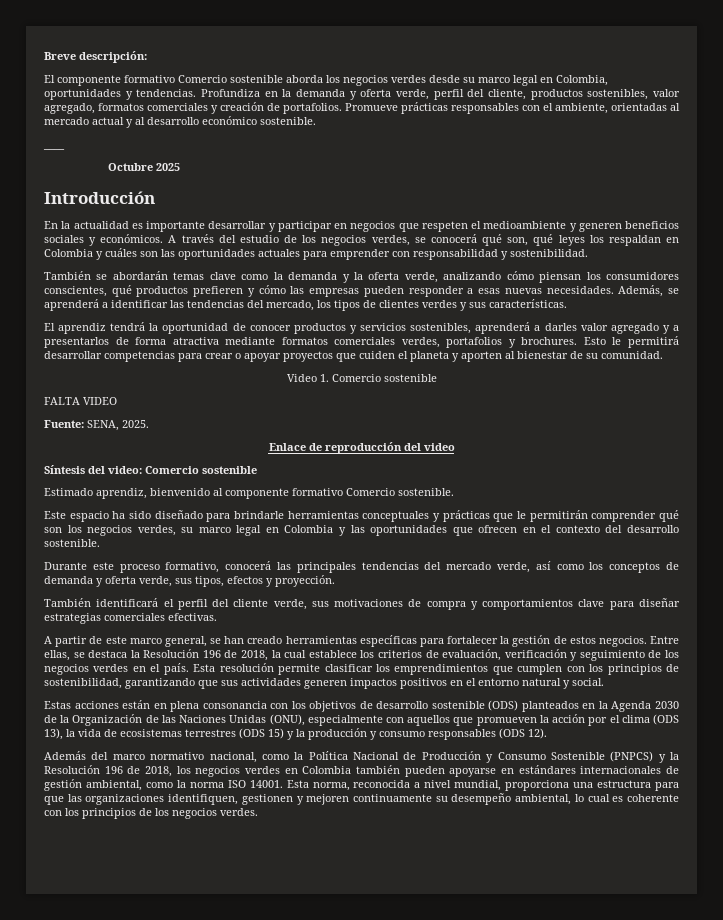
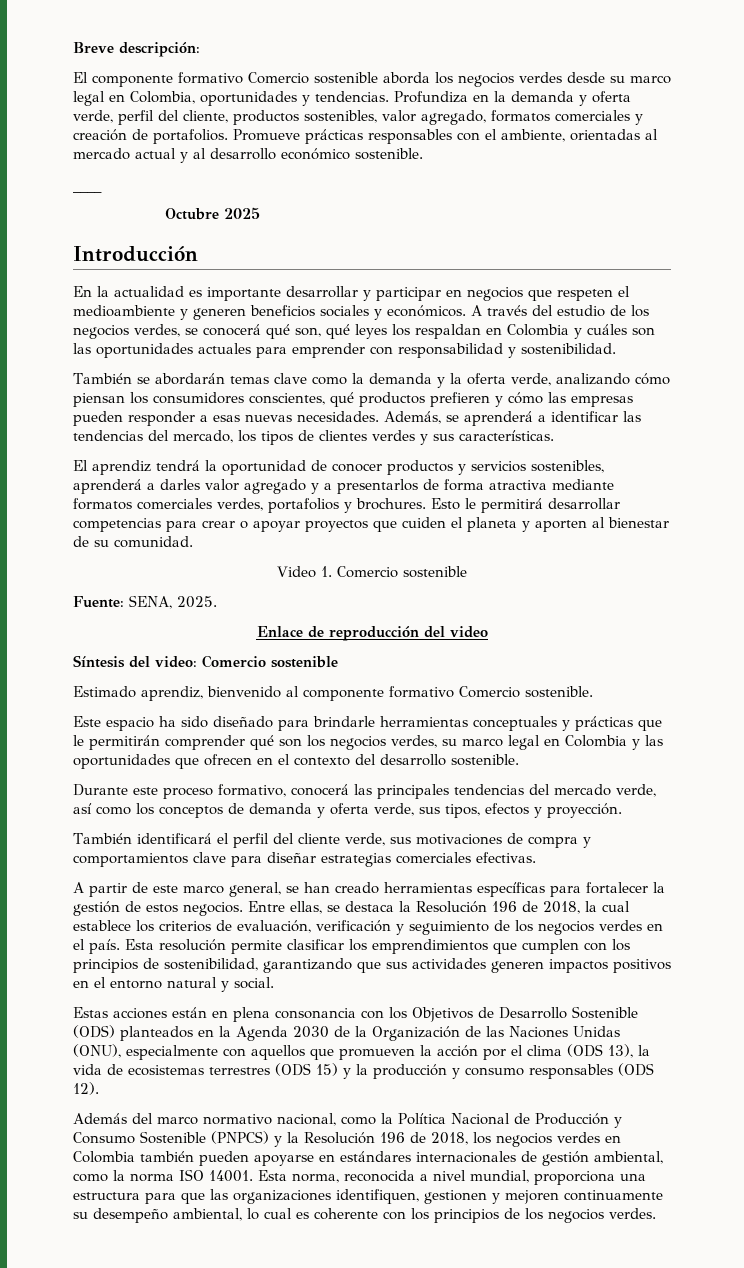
- FALTA VIDEO
- Estas acciones están en plena consonancia con los objetivos de desarrollo sostenible (ODS) planteados en la Agenda 2030 de la Organización de las Naciones Unidas (ONU), especialmente con aquellos que promueven la acción por el clima (ODS 13), la vida de ecosistemas terrestres (ODS 15) y la producción y consumo responsables (ODS 12).
+ Estas acciones están en plena consonancia con los Objetivos de Desarrollo Sostenible (ODS) planteados en la Agenda 2030 de la Organización de las Naciones Unidas (ONU), especialmente con aquellos que promueven la acción por el clima (ODS 13), la vida de ecosistemas terrestres (ODS 15) y la producción y consumo responsables (ODS 12).

